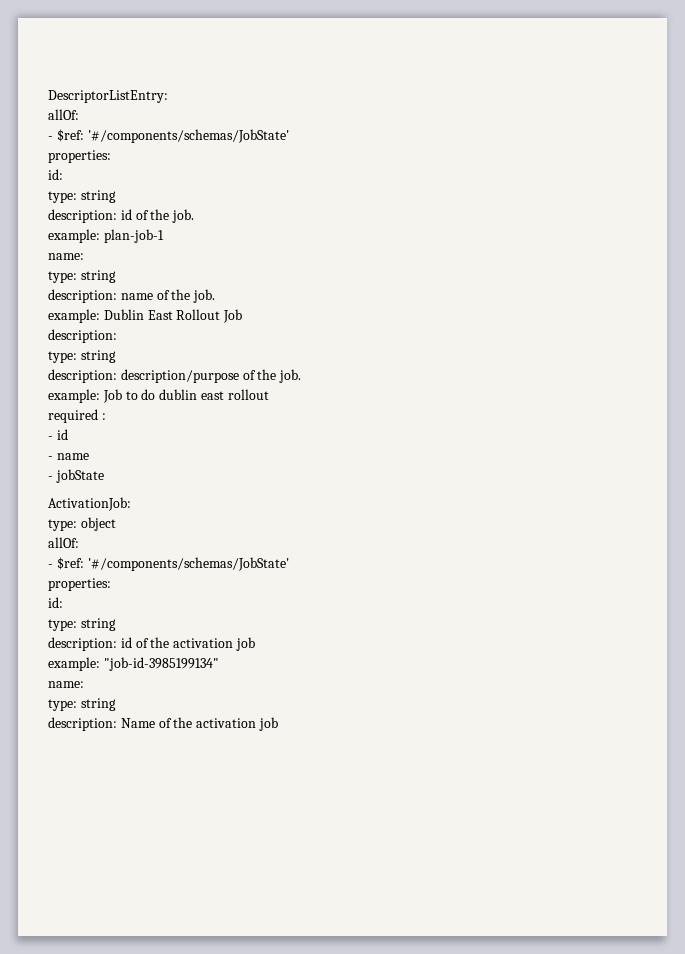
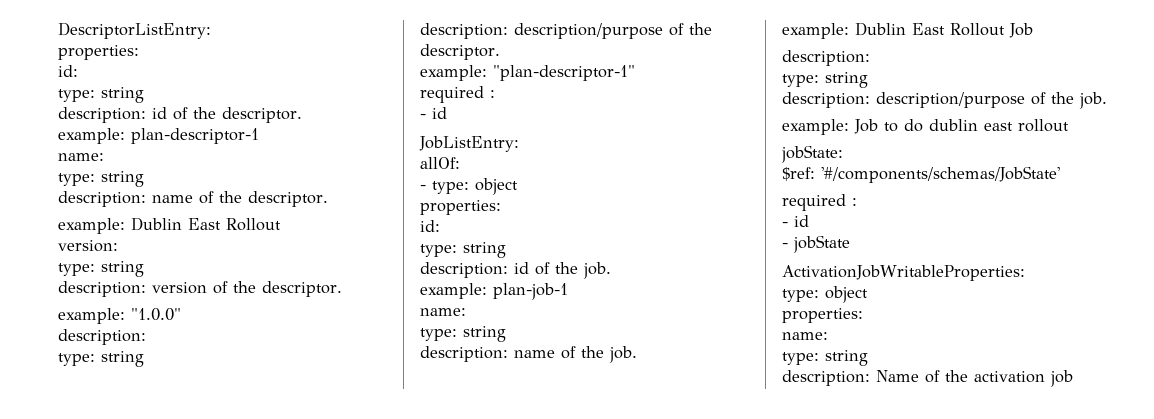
  DescriptorListEntry:
+ properties:
+ id:
+ type: string
+ description: id of the descriptor.
+ example: plan-descriptor-1
+ name:
+ type: string
+ description: name of the descriptor.
+ example: Dublin East Rollout
+ version:
+ type: string
+ description: version of the descriptor.
+ example: "1.0.0"
+ description:
+ type: string
+ description: description/purpose of the descriptor.
+ example: "plan-descriptor-1"
+ required :
+ - id
+ JobListEntry:
  allOf:
- - $ref: '#/components/schemas/JobState'
+ - type: object
+ jobState:
+ $ref: '#/components/schemas/JobState'
  required :
  - id
- - name
- ActivationJob:
+ ActivationJobWritableProperties:
  type: object
- allOf:
- - $ref: '#/components/schemas/JobState'
  properties:
- id:
- type: string
- description: id of the activation job
- example: "job-id-3985199134"

